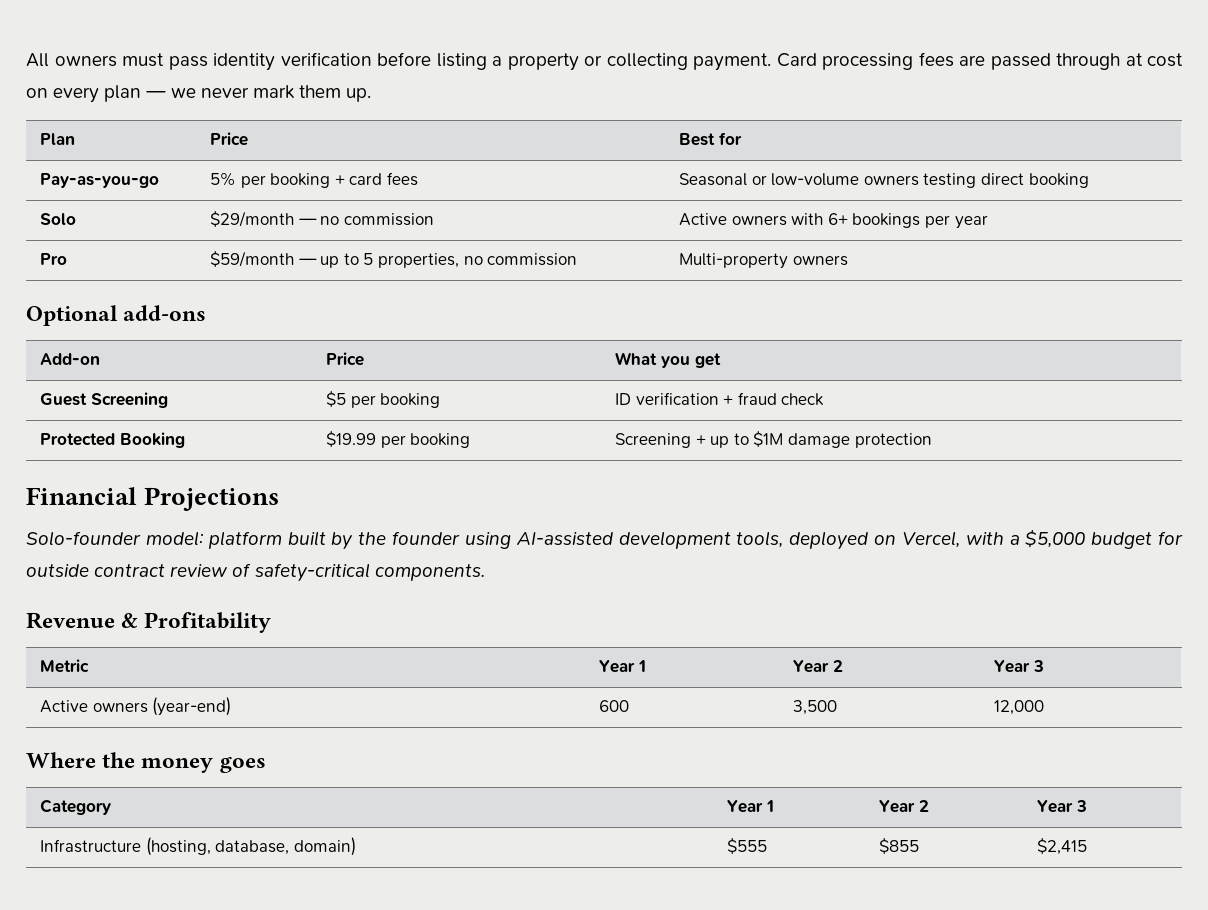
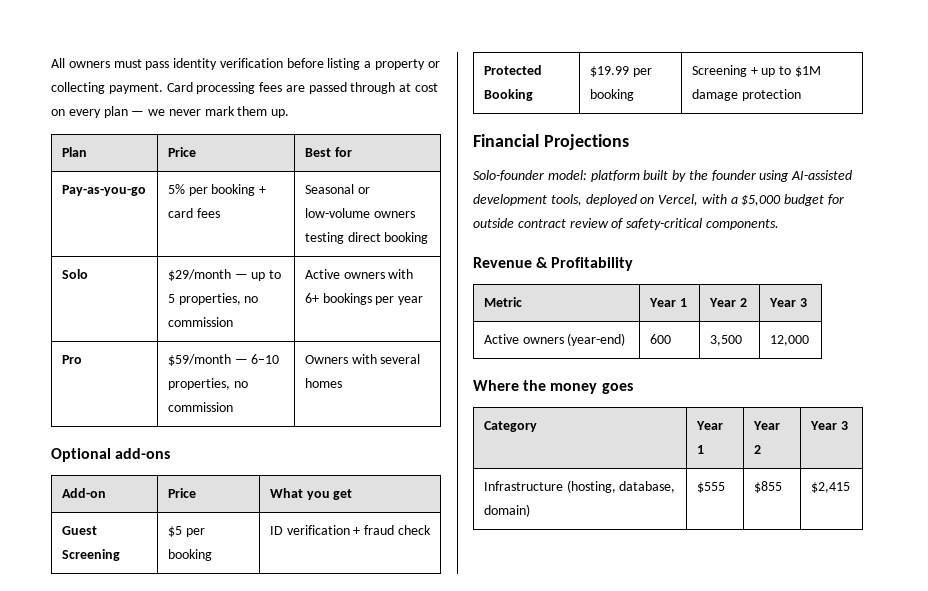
- Solo | $29/month — no commission | Active owners with 6+ bookings per year
+ Solo | $29/month — up to 5 properties, no commission | Active owners with 6+ bookings per year
- Pro | $59/month — up to 5 properties, no commission | Multi-property owners
+ Pro | $59/month — 6–10 properties, no commission | Owners with several homes

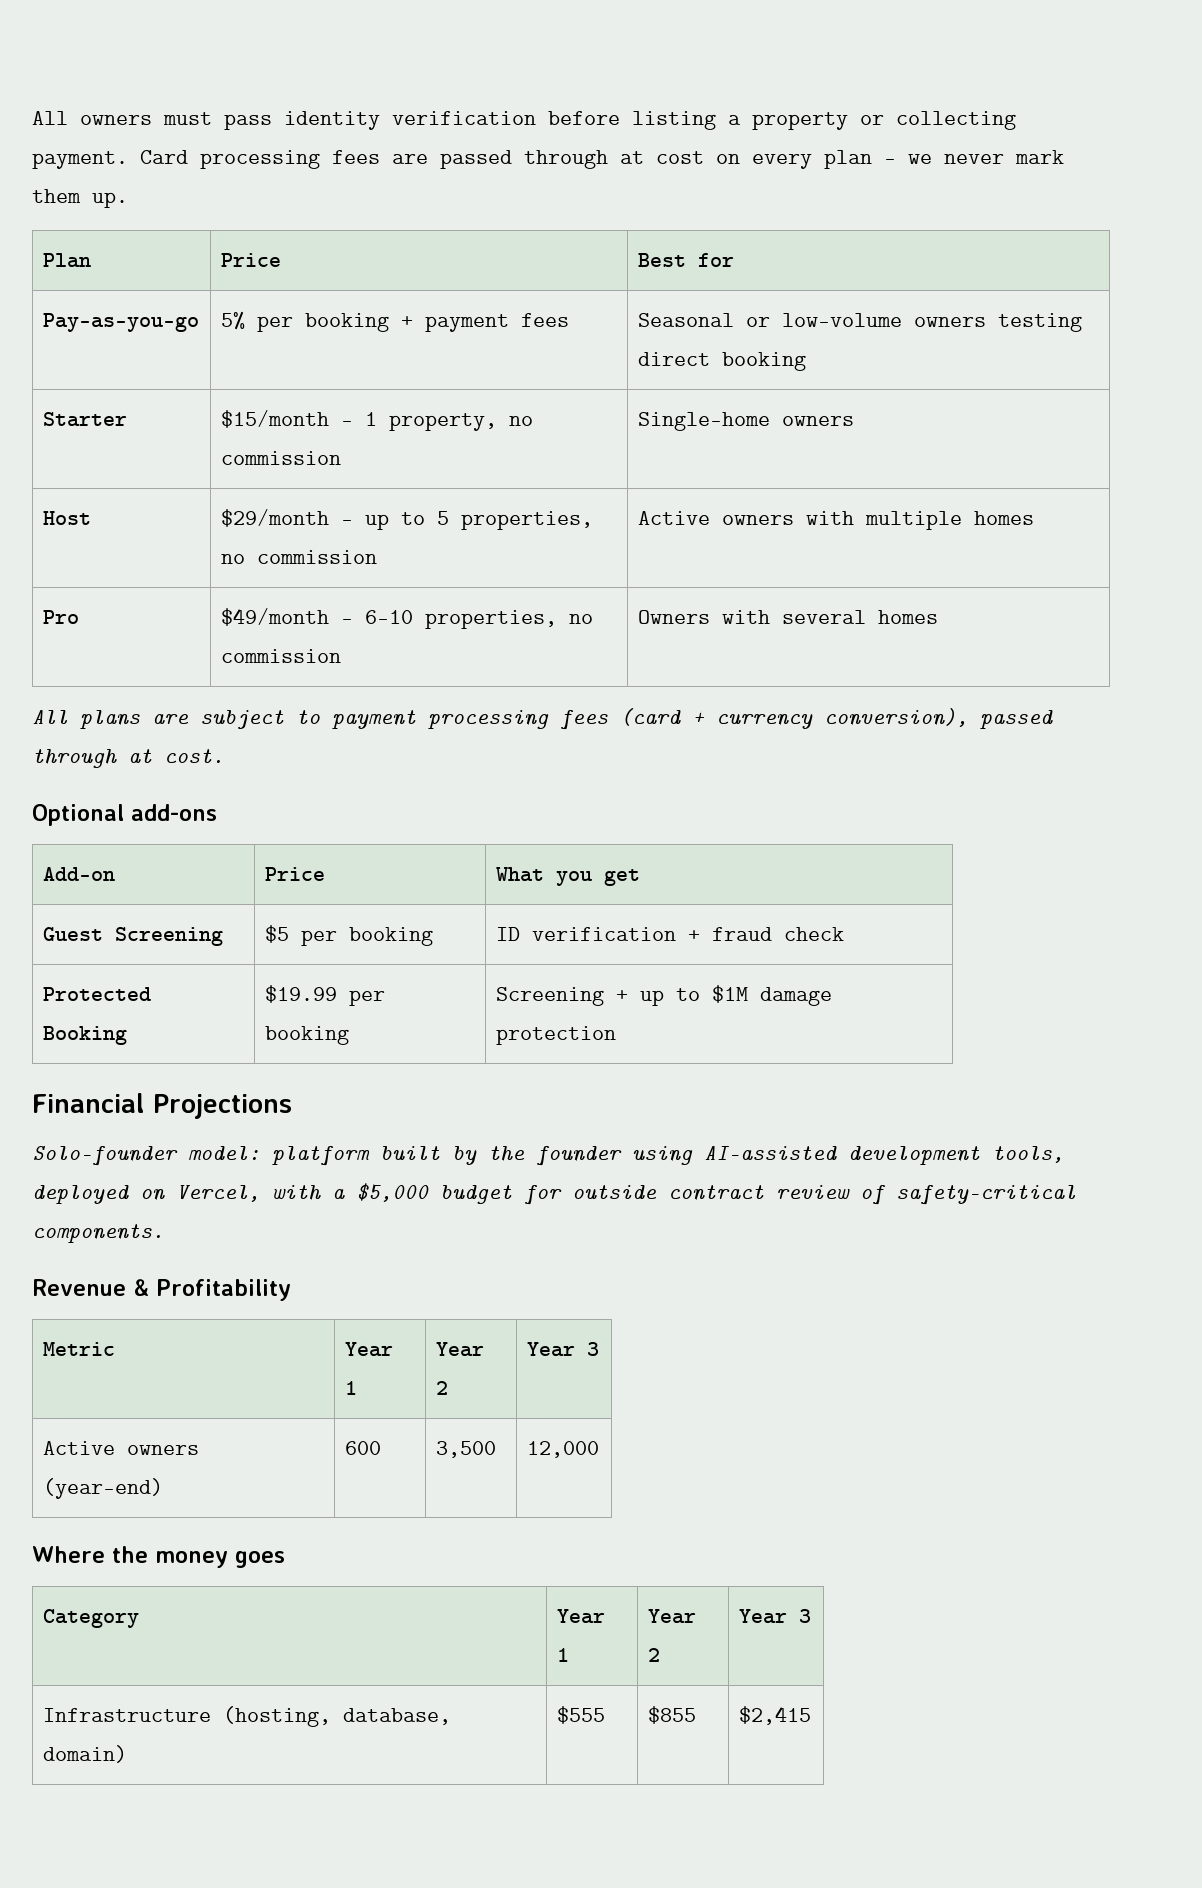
- Pay-as-you-go | 5% per booking + card fees | Seasonal or low-volume owners testing direct booking
+ Pay-as-you-go | 5% per booking + payment fees | Seasonal or low-volume owners testing direct booking
- Solo | $29/month — up to 5 properties, no commission | Active owners with 6+ bookings per year
+ Starter | $15/month — 1 property, no commission | Single-home owners
+ Host | $29/month — up to 5 properties, no commission | Active owners with multiple homes
- Pro | $59/month — 6–10 properties, no commission | Owners with several homes
+ Pro | $49/month — 6–10 properties, no commission | Owners with several homes
+ All plans are subject to payment processing fees (card + currency conversion), passed through at cost.

